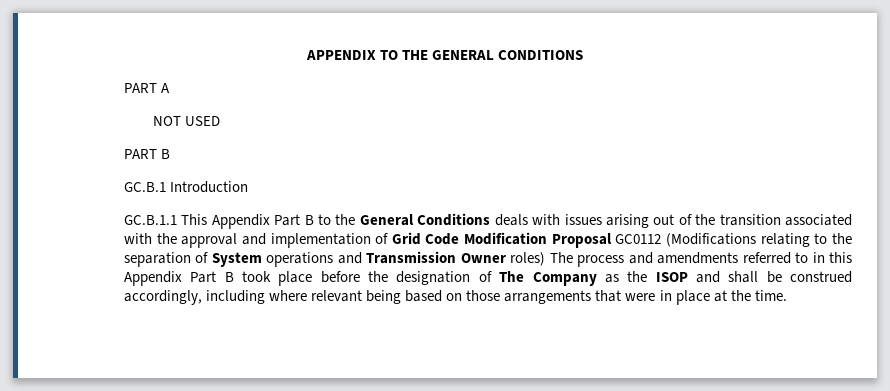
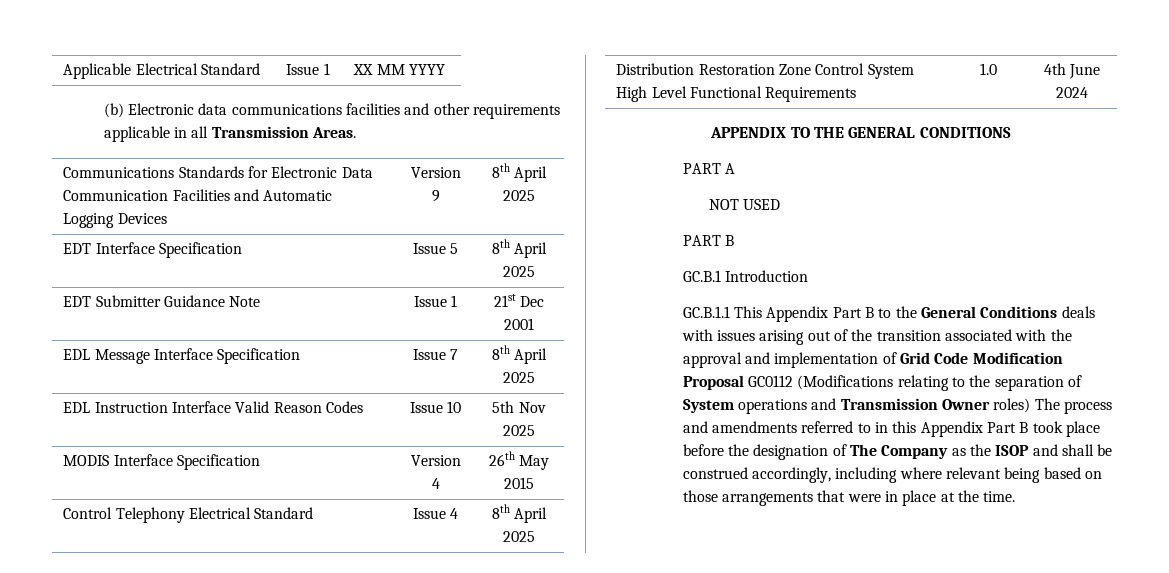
+ Applicable Electrical Standard | Issue 1 | XX MM YYYY
+ (b) Electronic data communications facilities and other requirements applicable in all Transmission Areas.
+ Communications Standards for Electronic Data Communication Facilities and Automatic Logging Devices | Version 9 | 8th April 2025
+ EDT Interface Specification | Issue 5 | 8th April 2025
+ EDT Submitter Guidance Note | Issue 1 | 21st Dec 2001
+ EDL Message Interface Specification | Issue 7 | 8th April 2025
+ EDL Instruction Interface Valid Reason Codes | Issue 10 | 5th Nov 2025
+ MODIS Interface Specification | Version 4 | 26th May 2015
+ Control Telephony Electrical Standard | Issue 4 | 8th April 2025
+ Distribution Restoration Zone Control System High Level Functional Requirements | 1.0 | 4th June 2024

